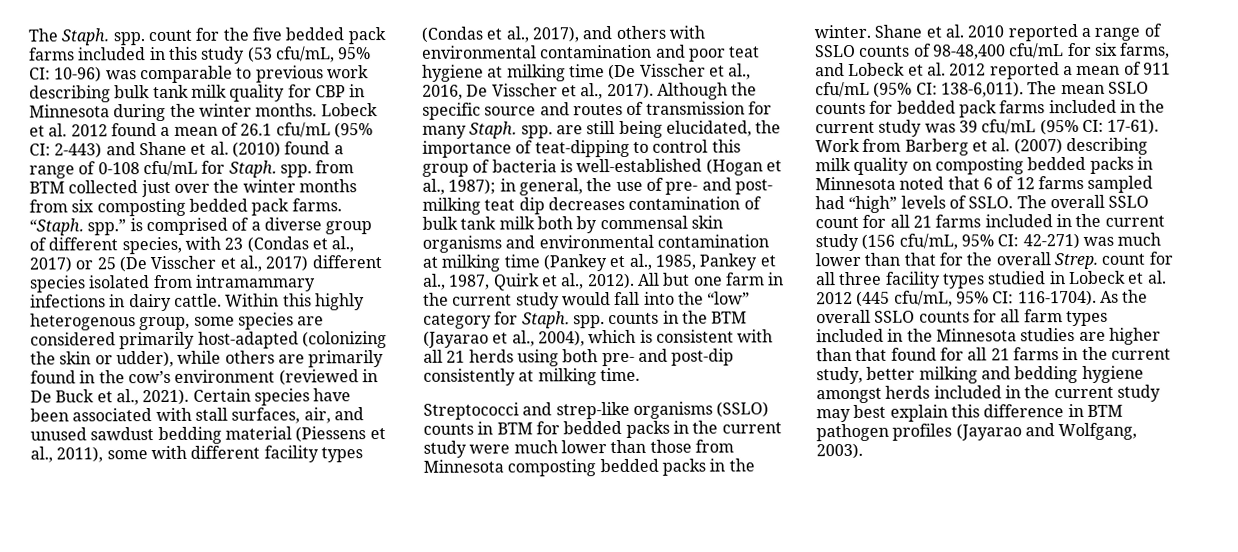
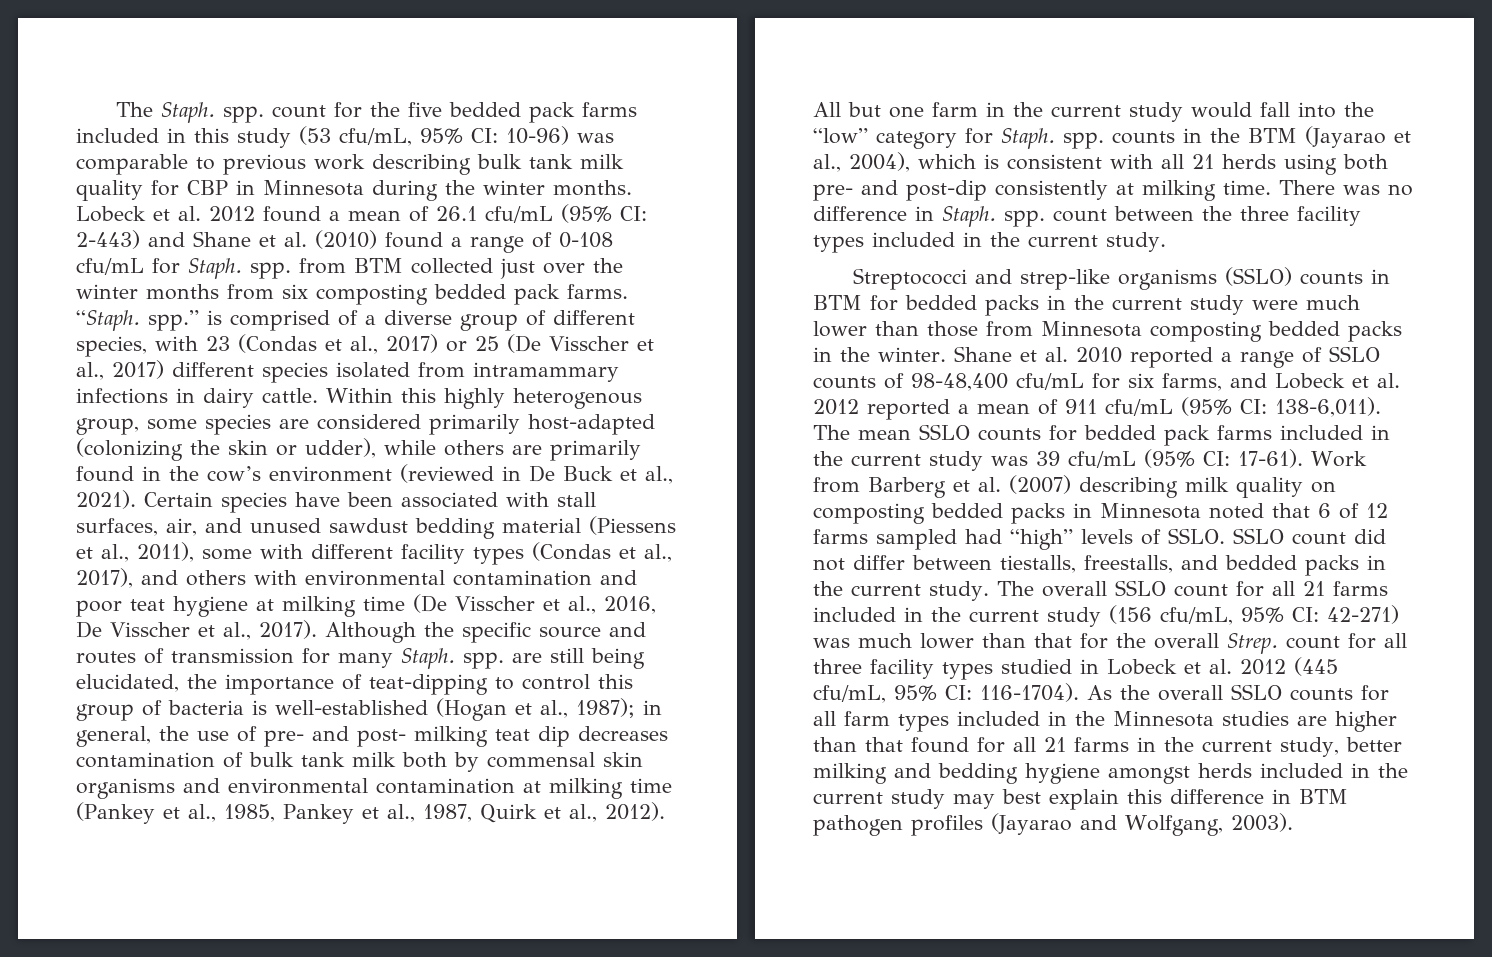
+ There was no difference in Staph. spp. count between the three facility types included in the current study.
+ SSLO count did not differ between tiestalls, freestalls, and bedded packs in the current study.

